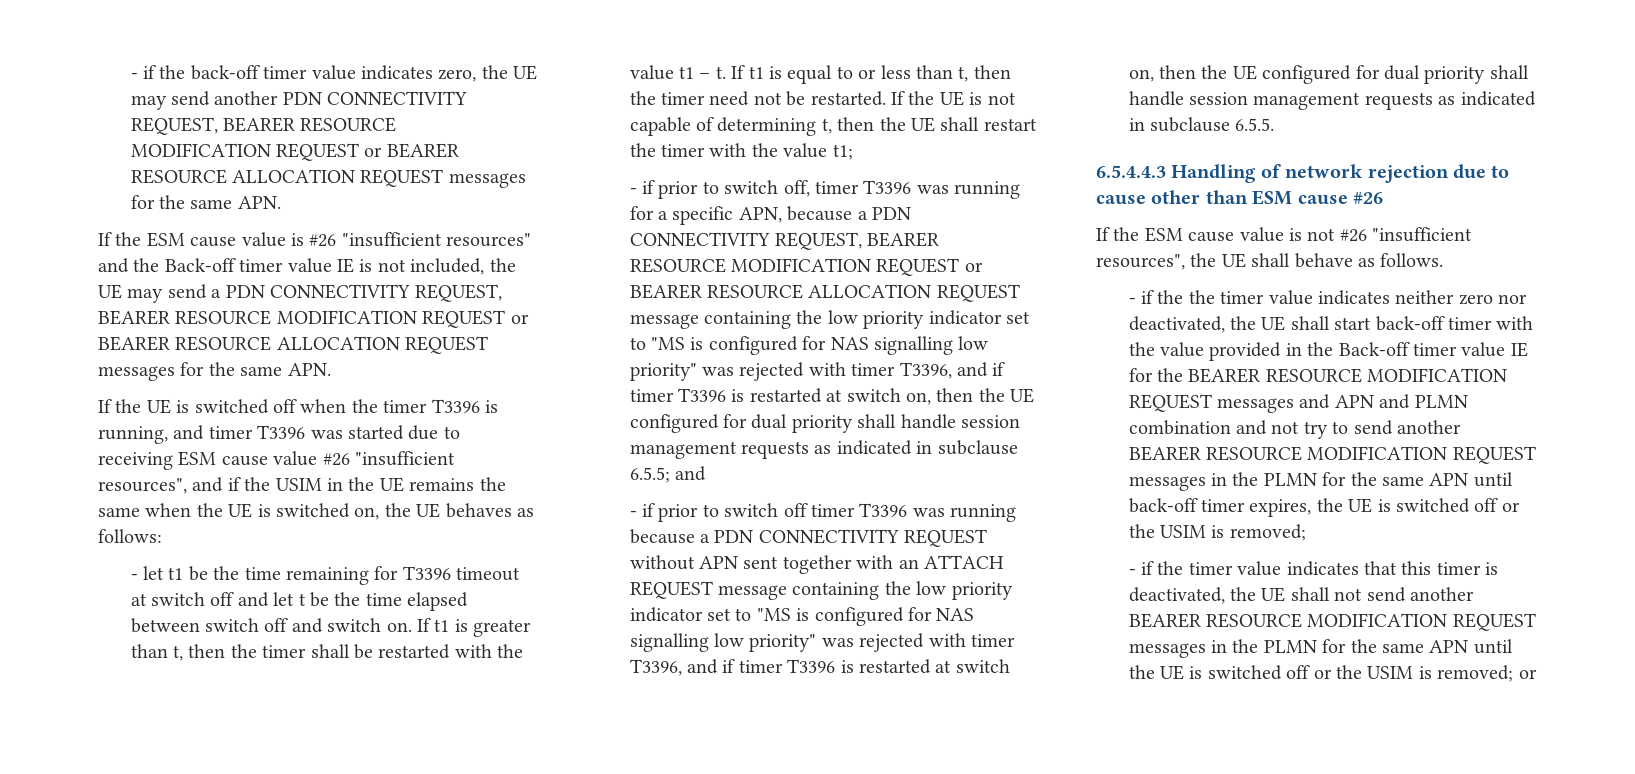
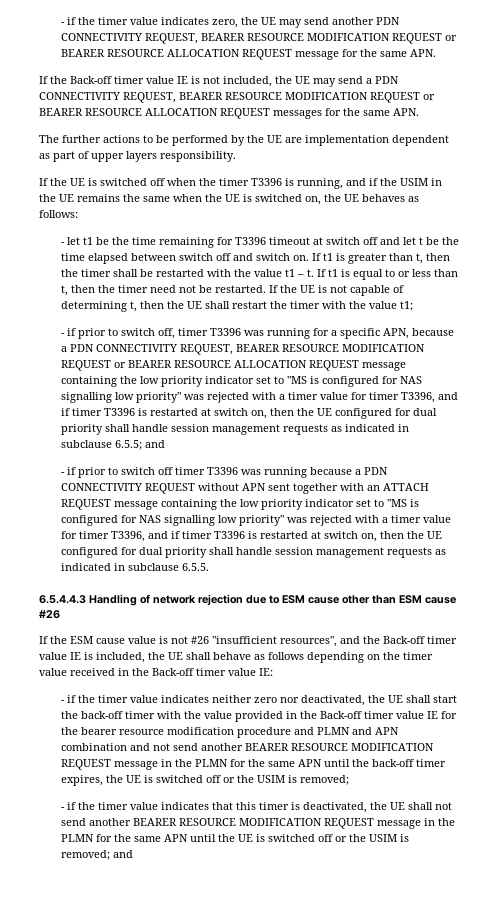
- - if the back-off timer value indicates zero, the UE may send another PDN CONNECTIVITY REQUEST, BEARER RESOURCE MODIFICATION REQUEST or BEARER RESOURCE ALLOCATION REQUEST messages for the same APN.
- If the ESM cause value is #26 "insufficient resources" and the Back-off timer value IE is not included, the UE may send a PDN CONNECTIVITY REQUEST, BEARER RESOURCE MODIFICATION REQUEST or BEARER RESOURCE ALLOCATION REQUEST messages for the same APN.
+ - if the timer value indicates zero, the UE may send another PDN CONNECTIVITY REQUEST, BEARER RESOURCE MODIFICATION REQUEST or BEARER RESOURCE ALLOCATION REQUEST message for the same APN.
+ If the Back-off timer value IE is not included, the UE may send a PDN CONNECTIVITY REQUEST, BEARER RESOURCE MODIFICATION REQUEST or BEARER RESOURCE ALLOCATION REQUEST messages for the same APN.
+ The further actions to be performed by the UE are implementation dependent as part of upper layers responsibility.
- If the UE is switched off when the timer T3396 is running, and timer T3396 was started due to receiving ESM cause value #26 "insufficient resources", and if the USIM in the UE remains the same when the UE is switched on, the UE behaves as follows:
+ If the UE is switched off when the timer T3396 is running, and if the USIM in the UE remains the same when the UE is switched on, the UE behaves as follows:
- - if prior to switch off, timer T3396 was running for a specific APN, because a PDN CONNECTIVITY REQUEST, BEARER RESOURCE MODIFICATION REQUEST or BEARER RESOURCE ALLOCATION REQUEST message containing the low priority indicator set to "MS is configured for NAS signalling low priority" was rejected with timer T3396, and if timer T3396 is restarted at switch on, then the UE configured for dual priority shall handle session management requests as indicated in subclause 6.5.5;
+ - if prior to switch off, timer T3396 was running for a specific APN, because a PDN CONNECTIVITY REQUEST, BEARER RESOURCE MODIFICATION REQUEST or BEARER RESOURCE ALLOCATION REQUEST message containing the low priority indicator set to "MS is configured for NAS signalling low priority" was rejected with a timer value for timer T3396, and if timer T3396 is restarted at switch on, then the UE configured for dual priority shall handle session management requests as indicated in subclause 6.5.5;
- - if prior to switch off timer T3396 was running because a PDN CONNECTIVITY REQUEST without APN sent together with an ATTACH REQUEST message containing the low priority indicator set to "MS is configured for NAS signalling low priority" was rejected with timer T3396, and if timer T3396 is restarted at switch on, then the UE configured for dual priority shall handle session management requests as indicated in subclause 6.5.5.
+ - if prior to switch off timer T3396 was running because a PDN CONNECTIVITY REQUEST without APN sent together with an ATTACH REQUEST message containing the low priority indicator set to "MS is configured for NAS signalling low priority" was rejected with a timer value for timer T3396, and if timer T3396 is restarted at switch on, then the UE configured for dual priority shall handle session management requests as indicated in subclause 6.5.5.
- 6.5.4.4.3 Handling of network rejection due to cause other than ESM cause #26
+ 6.5.4.4.3 Handling of network rejection due to ESM cause other than ESM cause #26
- If the ESM cause value is not #26 "insufficient resources", the UE shall behave as follows.
- - if the the timer value indicates neither zero nor deactivated, the UE shall start back-off timer with the value provided in the Back-off timer value IE for the BEARER RESOURCE MODIFICATION REQUEST messages and APN and PLMN combination and not try to send another BEARER RESOURCE MODIFICATION REQUEST messages in the PLMN for the same APN until back-off timer expires, the UE is switched off or the USIM is removed;
+ If the ESM cause value is not #26 "insufficient resources", and the Back-off timer value IE is included, the UE shall behave as follows depending on the timer value received in the Back-off timer value IE:
+ - if the timer value indicates neither zero nor deactivated, the UE shall start the back-off timer with the value provided in the Back-off timer value IE for the bearer resource modification procedure and PLMN and APN combination and not send another BEARER RESOURCE MODIFICATION REQUEST message in the PLMN for the same APN until the back-off timer expires, the UE is switched off or the USIM is removed;
- - if the timer value indicates that this timer is deactivated, the UE shall not send another BEARER RESOURCE MODIFICATION REQUEST messages in the PLMN for the same APN until the UE is switched off or the USIM is removed; or
+ - if the timer value indicates that this timer is deactivated, the UE shall not send another BEARER RESOURCE MODIFICATION REQUEST message in the PLMN for the same APN until the UE is switched off or the USIM is removed; and

